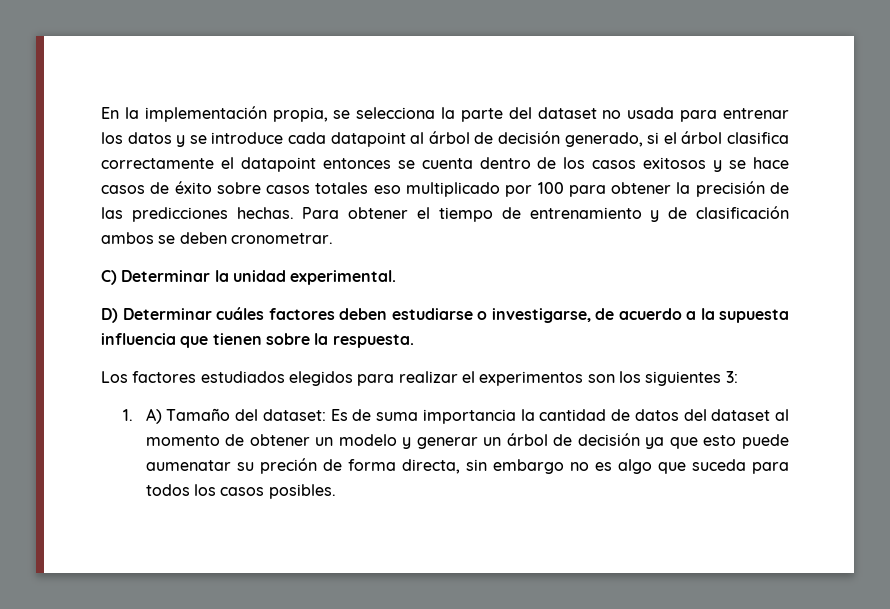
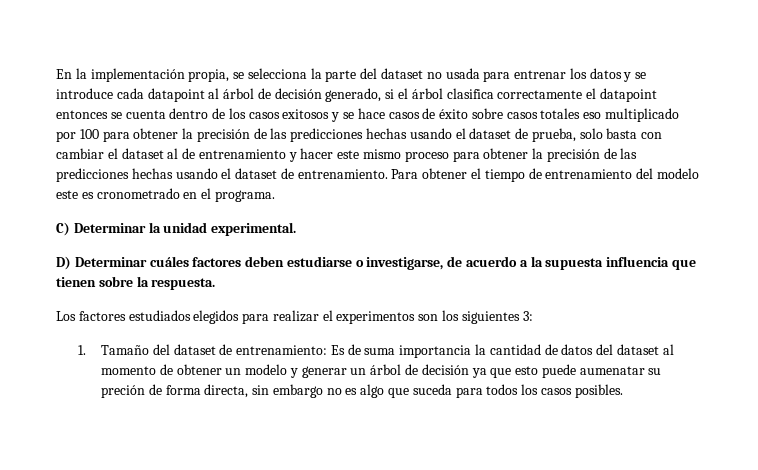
- En la implementación propia, se selecciona la parte del dataset no usada para entrenar los datos y se introduce cada datapoint al árbol de decisión generado, si el árbol clasifica correctamente el datapoint entonces se cuenta dentro de los casos exitosos y se hace casos de éxito sobre casos totales eso multiplicado por 100 para obtener la precisión de las predicciones hechas.
+ En la implementación propia, se selecciona la parte del dataset no usada para entrenar los datos y se introduce cada datapoint al árbol de decisión generado, si el árbol clasifica correctamente el datapoint entonces se cuenta dentro de los casos exitosos y se hace casos de éxito sobre casos totales eso multiplicado por 100 para obtener la precisión de las predicciones hechas usando el dataset de prueba, solo basta con cambiar el dataset al de entrenamiento y hacer este mismo proceso para obtener la precisión de las predicciones hechas usando el dataset de entrenamiento.
- Para obtener el tiempo de entrenamiento y de clasificación ambos se deben cronometrar.
+ Para obtener el tiempo de entrenamiento del modelo este es cronometrado en el programa.
- 1. A) Tamaño del dataset: Es de suma importancia la cantidad de datos del dataset al momento de obtener un modelo y generar un árbol de decisión ya que esto puede aumenatar su preción de forma directa, sin embargo no es algo que suceda para todos los casos posibles.
+ 1. Tamaño del dataset de entrenamiento: Es de suma importancia la cantidad de datos del dataset al momento de obtener un modelo y generar un árbol de decisión ya que esto puede aumenatar su preción de forma directa, sin embargo no es algo que suceda para todos los casos posibles.

